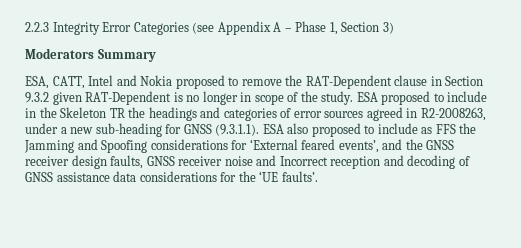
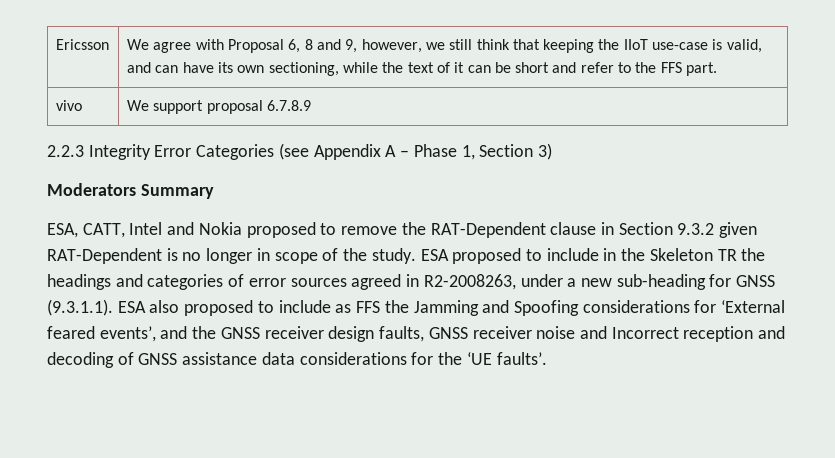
+ Ericsson | We agree with Proposal 6, 8 and 9, however, we still think that keeping the IIoT use-case is valid, and can have its own sectioning, while the text of it can be short and refer to the FFS part.
+ vivo | We support proposal 6.7.8.9

